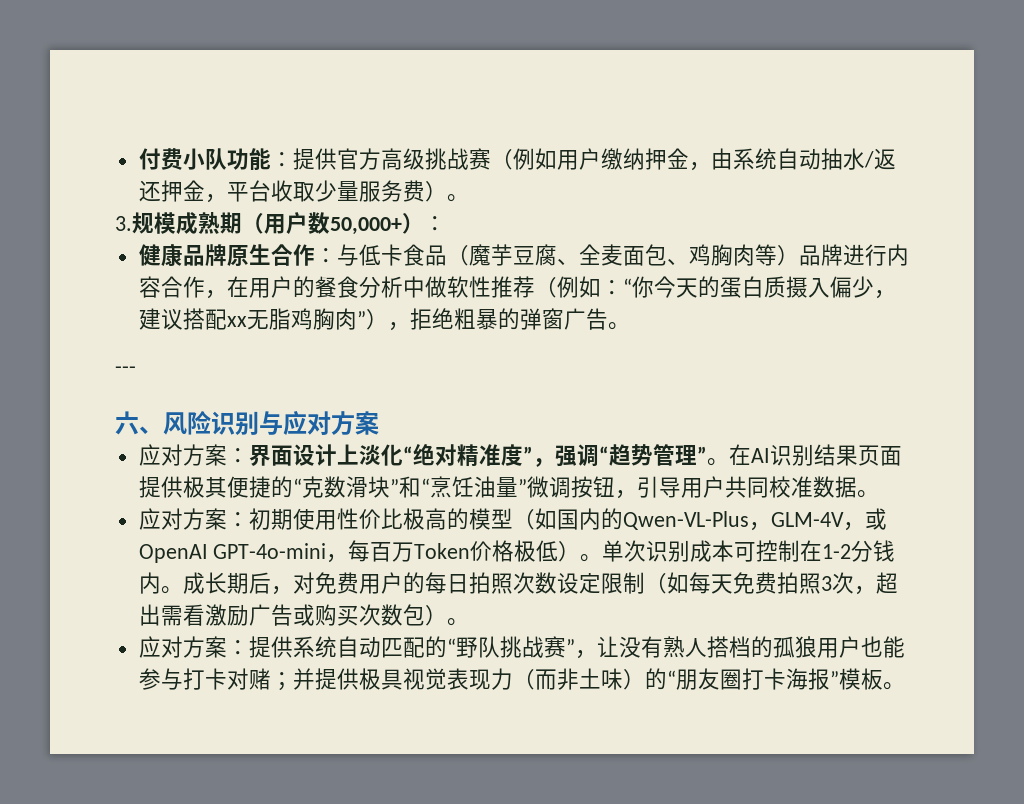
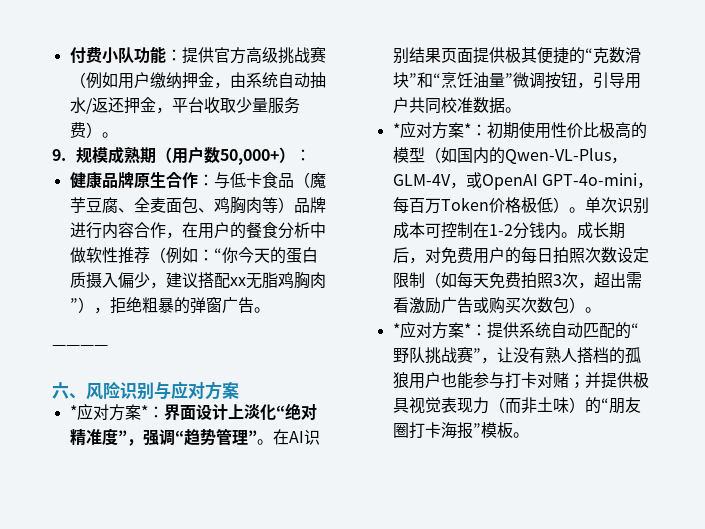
- 3.规模成熟期（用户数50,000+）：
+ 9.规模成熟期（用户数50,000+）：
- ---
+ ————
- 应对方案：界面设计上淡化“绝对精准度”，强调“趋势管理”。
+ *应对方案*：界面设计上淡化“绝对精准度”，强调“趋势管理”。
- 应对方案：初期使用性价比极高的模型（如国内的Qwen-VL-Plus，GLM-4V，或OpenAI GPT-4o-mini，每百万Token价格极低）。
+ *应对方案*：初期使用性价比极高的模型（如国内的Qwen-VL-Plus，GLM-4V，或OpenAI GPT-4o-mini，每百万Token价格极低）。
- 应对方案：提供系统自动匹配的“野队挑战赛”，让没有熟人搭档的孤狼用户也能参与打卡对赌；并提供极具视觉表现力（而非土味）的“朋友圈打卡海报”模板。
+ *应对方案*：提供系统自动匹配的“野队挑战赛”，让没有熟人搭档的孤狼用户也能参与打卡对赌；并提供极具视觉表现力（而非土味）的“朋友圈打卡海报”模板。

